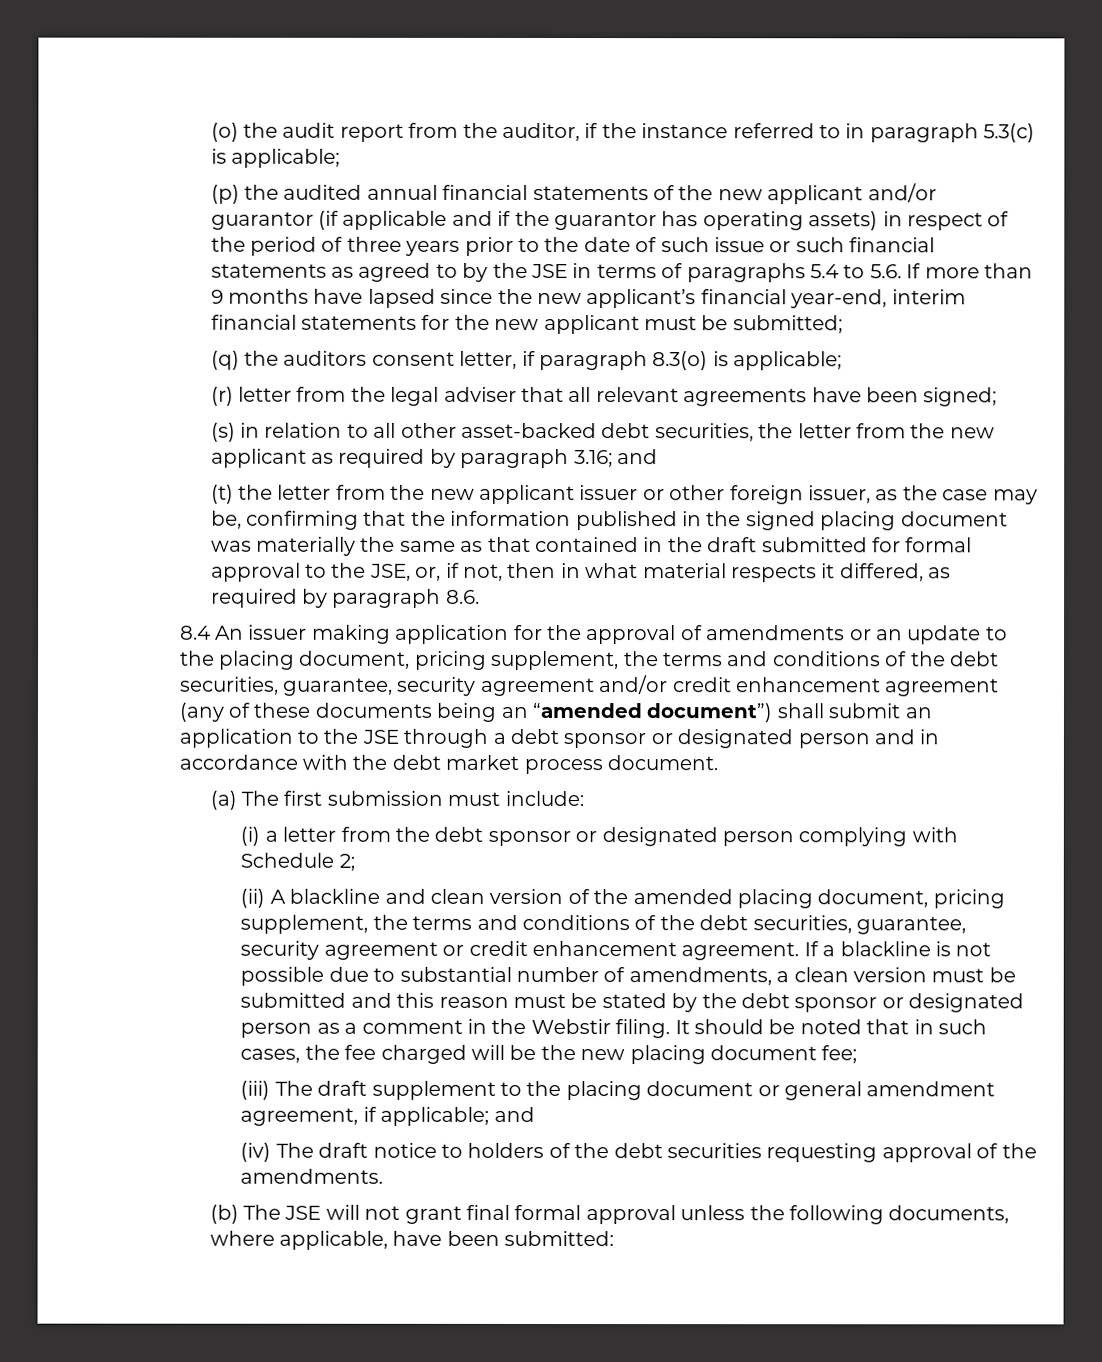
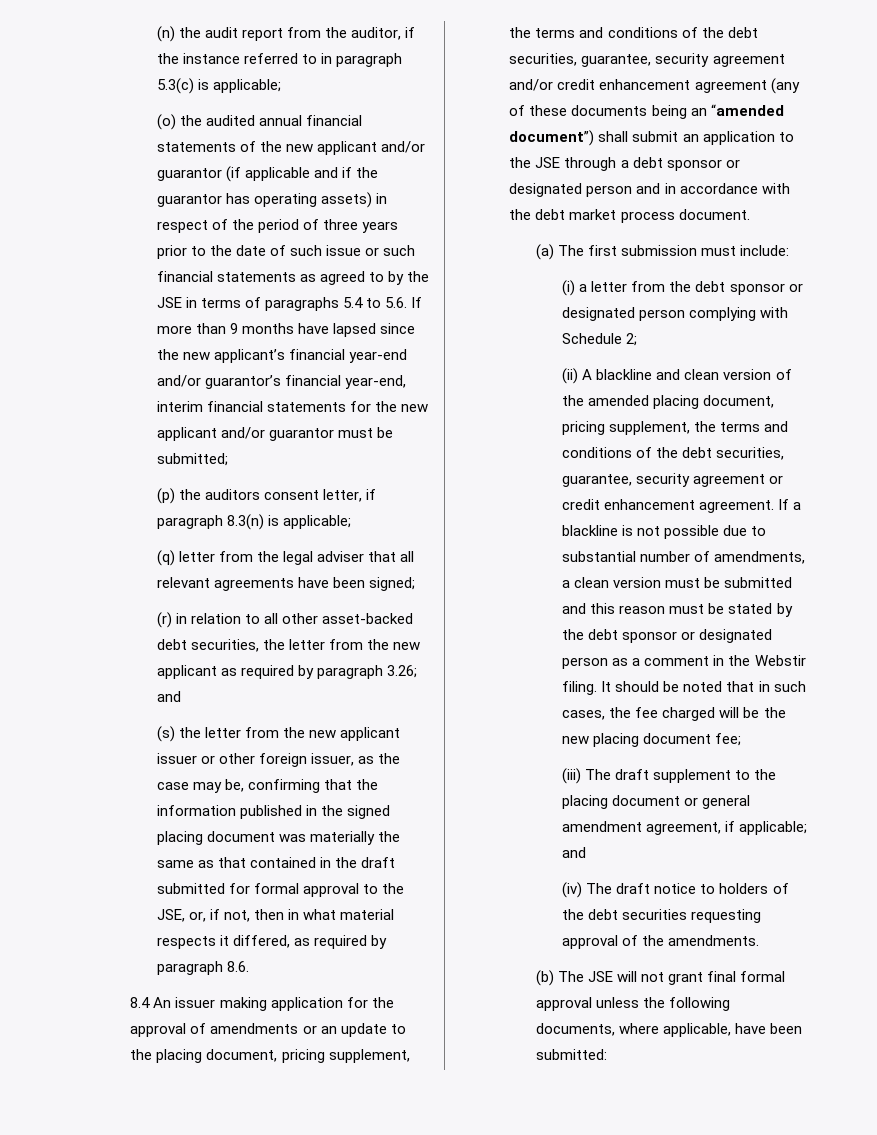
- (o) the audit report from the auditor, if the instance referred to in paragraph 5.3(c) is applicable;
+ (n) the audit report from the auditor, if the instance referred to in paragraph 5.3(c) is applicable;
- (p) the audited annual financial statements of the new applicant and/or guarantor (if applicable and if the guarantor has operating assets) in respect of the period of three years prior to the date of such issue or such financial statements as agreed to by the JSE in terms of paragraphs 5.4 to 5.6. If more than 9 months have lapsed since the new applicant’s financial year-end, interim financial statements for the new applicant must be submitted;
+ (o) the audited annual financial statements of the new applicant and/or guarantor (if applicable and if the guarantor has operating assets) in respect of the period of three years prior to the date of such issue or such financial statements as agreed to by the JSE in terms of paragraphs 5.4 to 5.6. If more than 9 months have lapsed since the new applicant’s financial year-end and/or guarantor’s financial year-end, interim financial statements for the new applicant and/or guarantor must be submitted;
- (q) the auditors consent letter, if paragraph 8.3(o) is applicable;
- (r) letter from the legal adviser that all relevant agreements have been signed;
+ (p) the auditors consent letter, if paragraph 8.3(n) is applicable;
+ (q) letter from the legal adviser that all relevant agreements have been signed;
- (s) in relation to all other asset-backed debt securities, the letter from the new applicant as required by paragraph 3.16; and
- (t) the letter from the new applicant issuer or other foreign issuer, as the case may be, confirming that the information published in the signed placing document was materially the same as that contained in the draft submitted for formal approval to the JSE, or, if not, then in what material respects it differed, as required by paragraph 8.6.
+ (r) in relation to all other asset-backed debt securities, the letter from the new applicant as required by paragraph 3.26; and
+ (s) the letter from the new applicant issuer or other foreign issuer, as the case may be, confirming that the information published in the signed placing document was materially the same as that contained in the draft submitted for formal approval to the JSE, or, if not, then in what material respects it differed, as required by paragraph 8.6.

